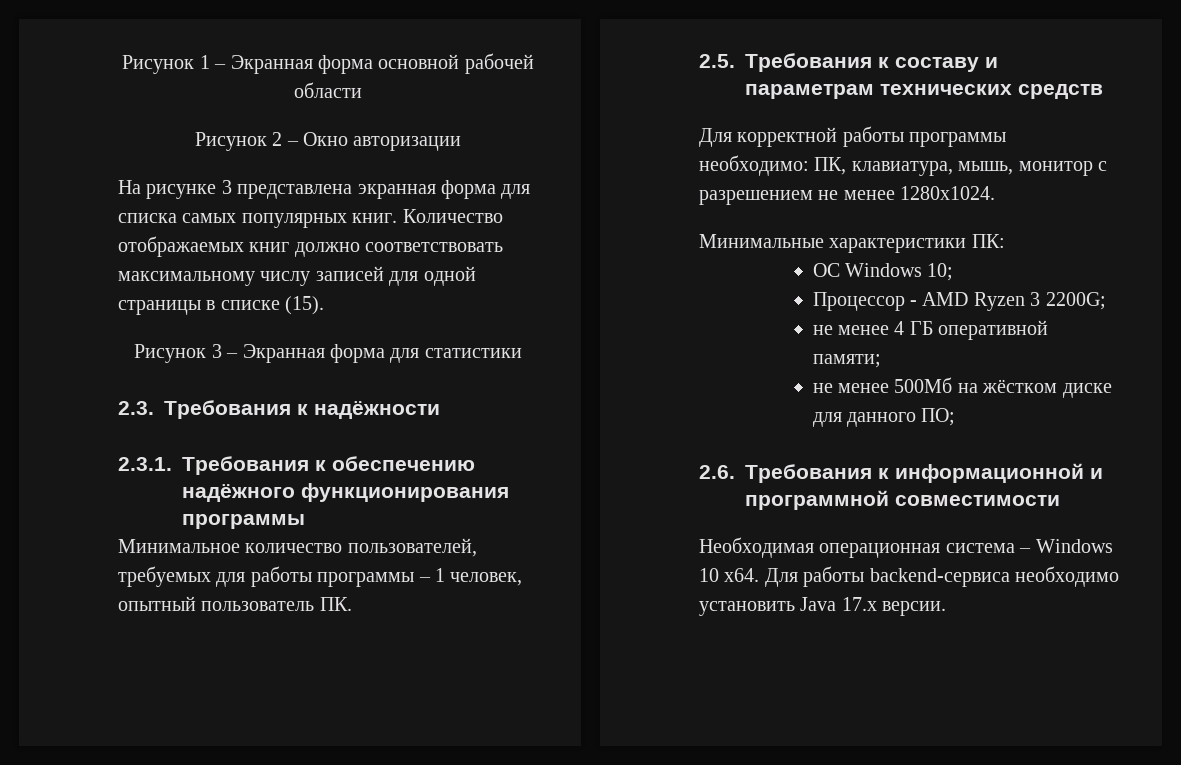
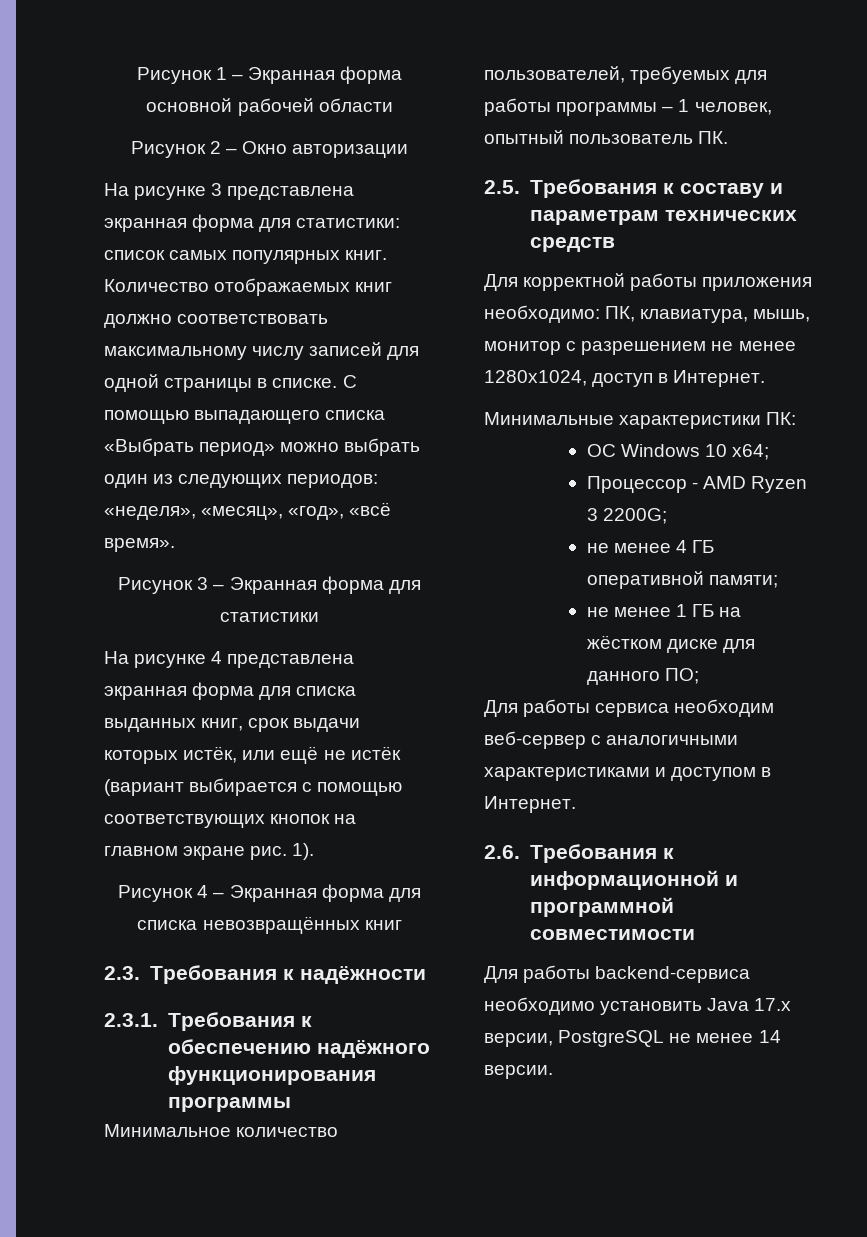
- На рисунке 3 представлена экранная форма для списка самых популярных книг.
+ На рисунке 3 представлена экранная форма для статистики: список самых популярных книг.
- Количество отображаемых книг должно соответствовать максимальному числу записей для одной страницы в списке (15).
+ Количество отображаемых книг должно соответствовать максимальному числу записей для одной страницы в списке. С помощью выпадающего списка «Выбрать период» можно выбрать один из следующих периодов: «неделя», «месяц», «год», «всё время».
+ На рисунке 4 представлена экранная форма для списка выданных книг, срок выдачи которых истёк, или ещё не истёк (вариант выбирается с помощью соответствующих кнопок на главном экране рис. 1).
+ Рисунок 4 – Экранная форма для списка невозвращённых книг
- Для корректной работы программы необходимо: ПК, клавиатура, мышь, монитор с разрешением не менее 1280x1024.
+ Для корректной работы приложения необходимо: ПК, клавиатура, мышь, монитор с разрешением не менее 1280x1024, доступ в Интернет.
- ОС Windows 10;
+ ОС Windows 10 x64;
- не менее 500Мб на жёстком диске для данного ПО;
+ не менее 1 ГБ на жёстком диске для данного ПО;
+ Для работы сервиса необходим веб-сервер с аналогичными характеристиками и доступом в Интернет.
- Необходимая операционная система – Windows 10 x64. Для работы backend-сервиса необходимо установить Java 17.x версии.
+ Для работы backend-сервиса необходимо установить Java 17.x версии, PostgreSQL не менее 14 версии.

